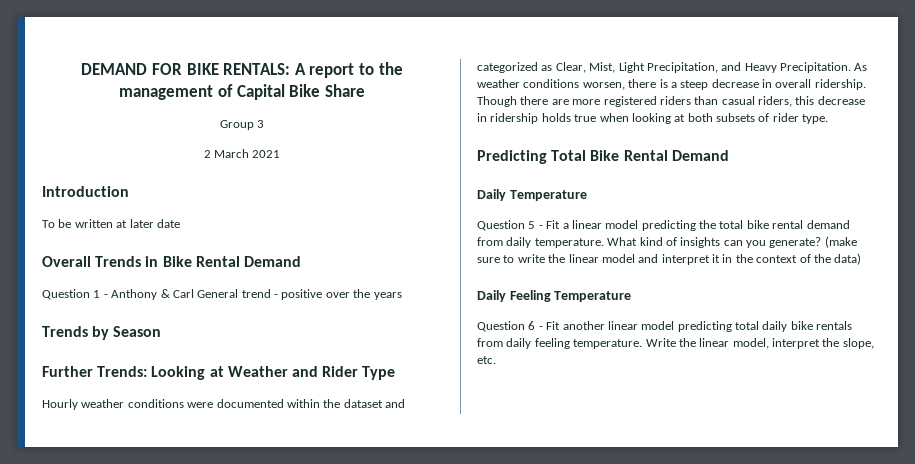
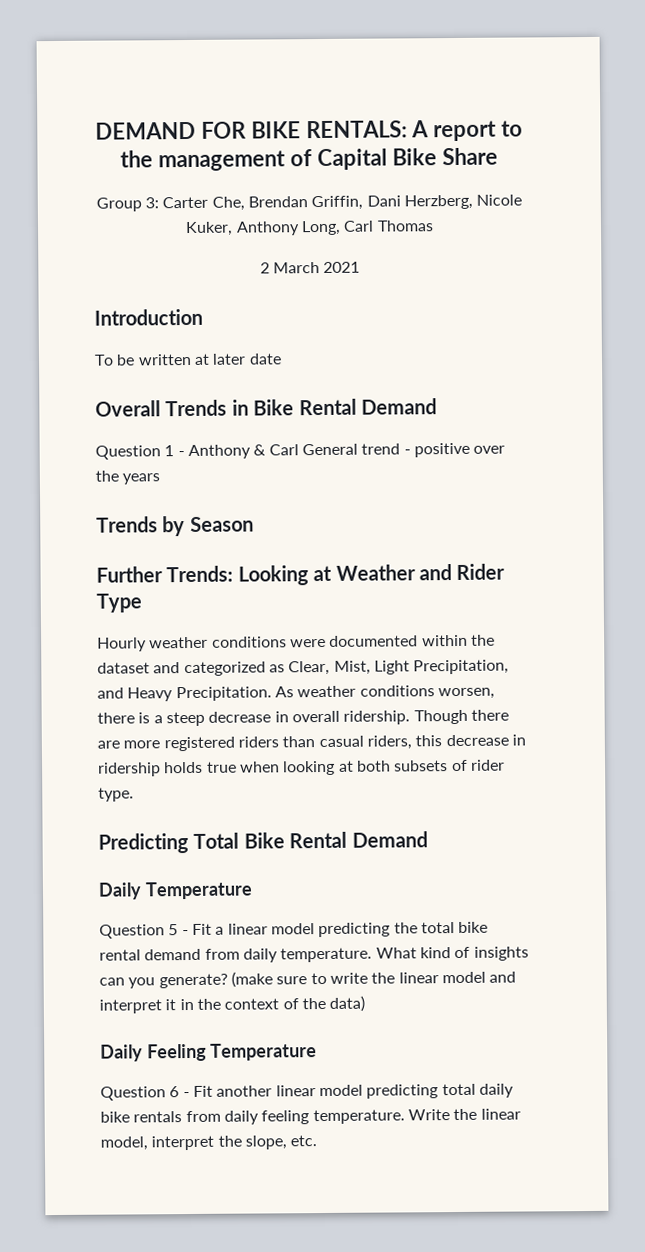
- Group 3
+ Group 3: Carter Che, Brendan Griffin, Dani Herzberg, Nicole Kuker, Anthony Long, Carl Thomas

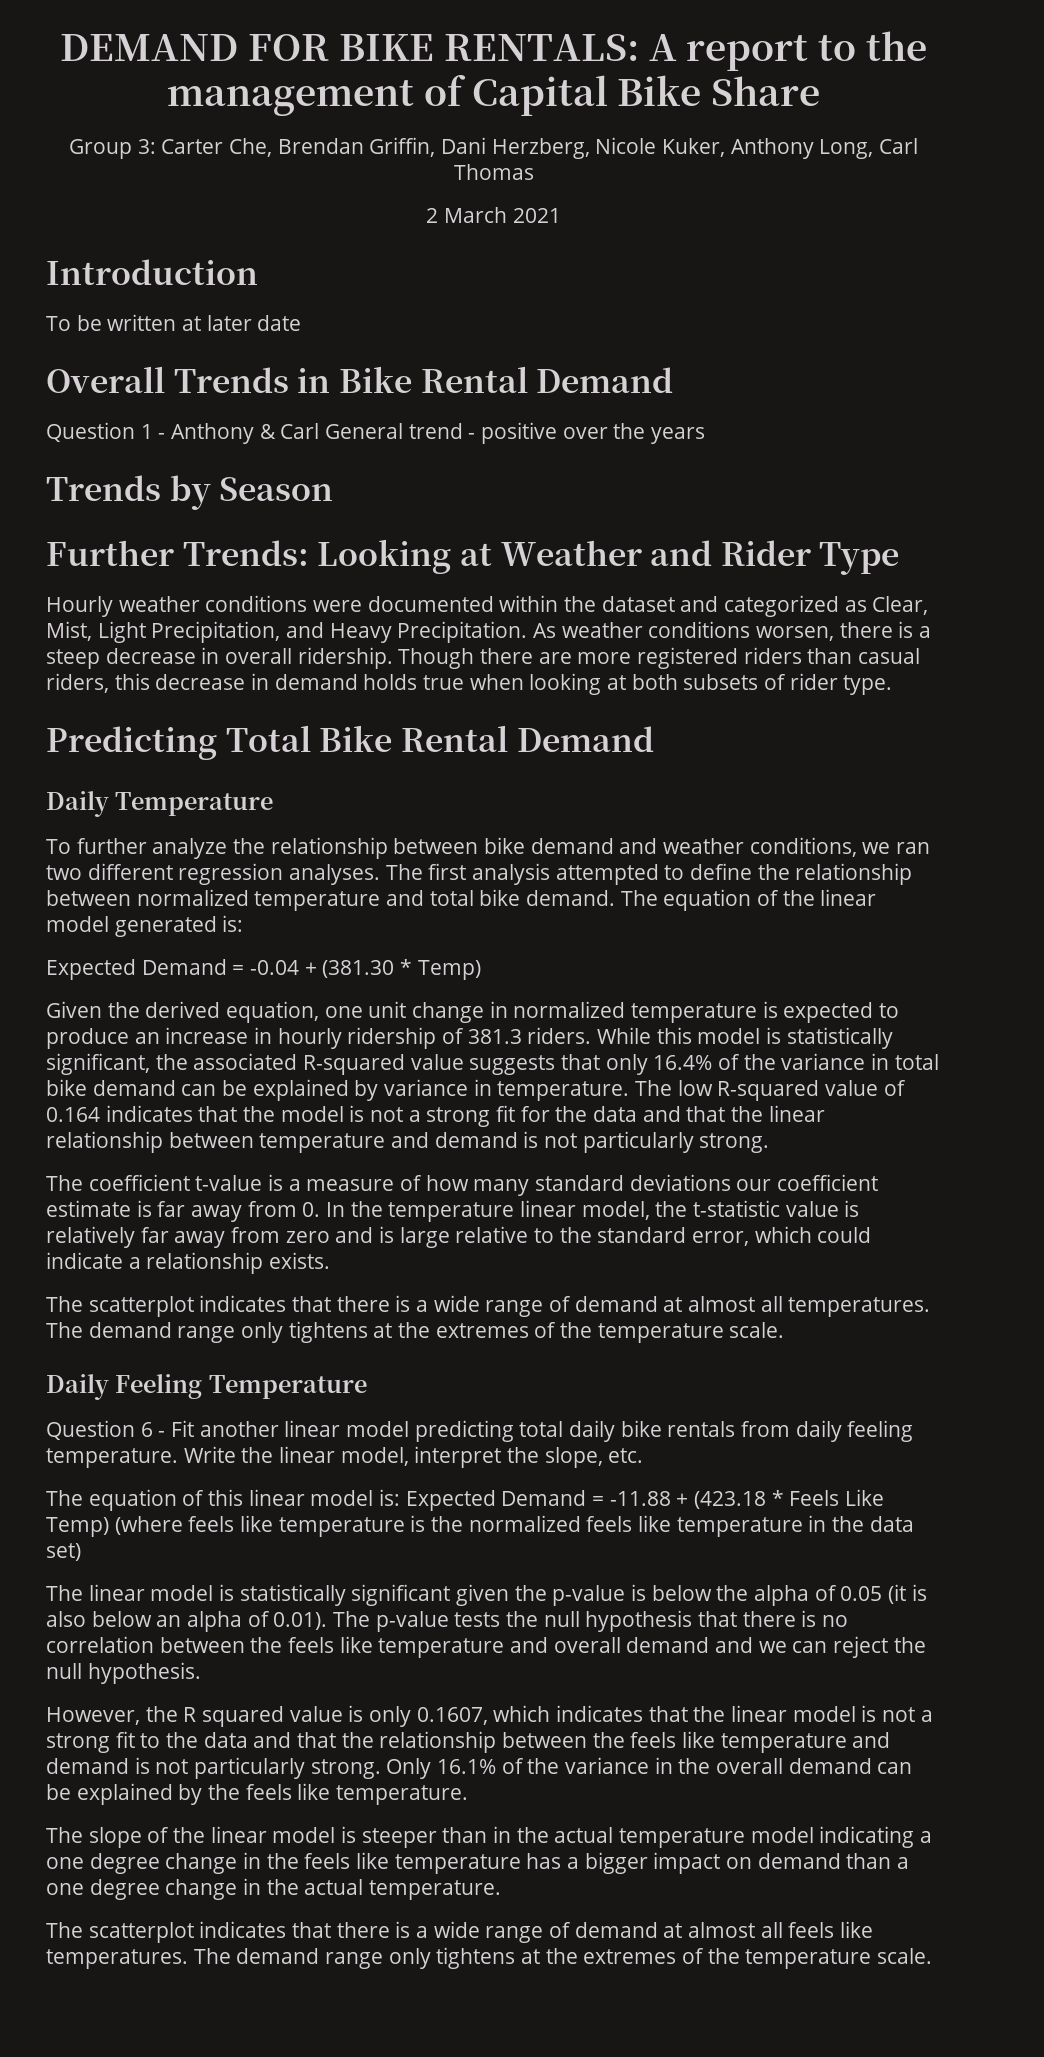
- Though there are more registered riders than casual riders, this decrease in ridership holds true when looking at both subsets of rider type.
+ Though there are more registered riders than casual riders, this decrease in demand holds true when looking at both subsets of rider type.
- Question 5 - Fit a linear model predicting the total bike rental demand from daily temperature. What kind of insights can you generate? (make sure to write the linear model and interpret it in the context of the data)
+ To further analyze the relationship between bike demand and weather conditions, we ran two different regression analyses. The first analysis attempted to define the relationship between normalized temperature and total bike demand. The equation of the linear model generated is:
+ Expected Demand = -0.04 + (381.30 * Temp)
+ Given the derived equation, one unit change in normalized temperature is expected to produce an increase in hourly ridership of 381.3 riders. While this model is statistically significant, the associated R-squared value suggests that only 16.4% of the variance in total bike demand can be explained by variance in temperature. The low R-squared value of 0.164 indicates that the model is not a strong fit for the data and that the linear relationship between temperature and demand is not particularly strong.
+ The coefficient t-value is a measure of how many standard deviations our coefficient estimate is far away from 0. In the temperature linear model, the t-statistic value is relatively far away from zero and is large relative to the standard error, which could indicate a relationship exists.
+ The scatterplot indicates that there is a wide range of demand at almost all temperatures. The demand range only tightens at the extremes of the temperature scale.
+ The equation of this linear model is: Expected Demand = -11.88 + (423.18 * Feels Like Temp) (where feels like temperature is the normalized feels like temperature in the data set)
+ The linear model is statistically significant given the p-value is below the alpha of 0.05 (it is also below an alpha of 0.01). The p-value tests the null hypothesis that there is no correlation between the feels like temperature and overall demand and we can reject the null hypothesis.
+ However, the R squared value is only 0.1607, which indicates that the linear model is not a strong fit to the data and that the relationship between the feels like temperature and demand is not particularly strong. Only 16.1% of the variance in the overall demand can be explained by the feels like temperature.
+ The slope of the linear model is steeper than in the actual temperature model indicating a one degree change in the feels like temperature has a bigger impact on demand than a one degree change in the actual temperature.
+ The scatterplot indicates that there is a wide range of demand at almost all feels like temperatures. The demand range only tightens at the extremes of the temperature scale.

